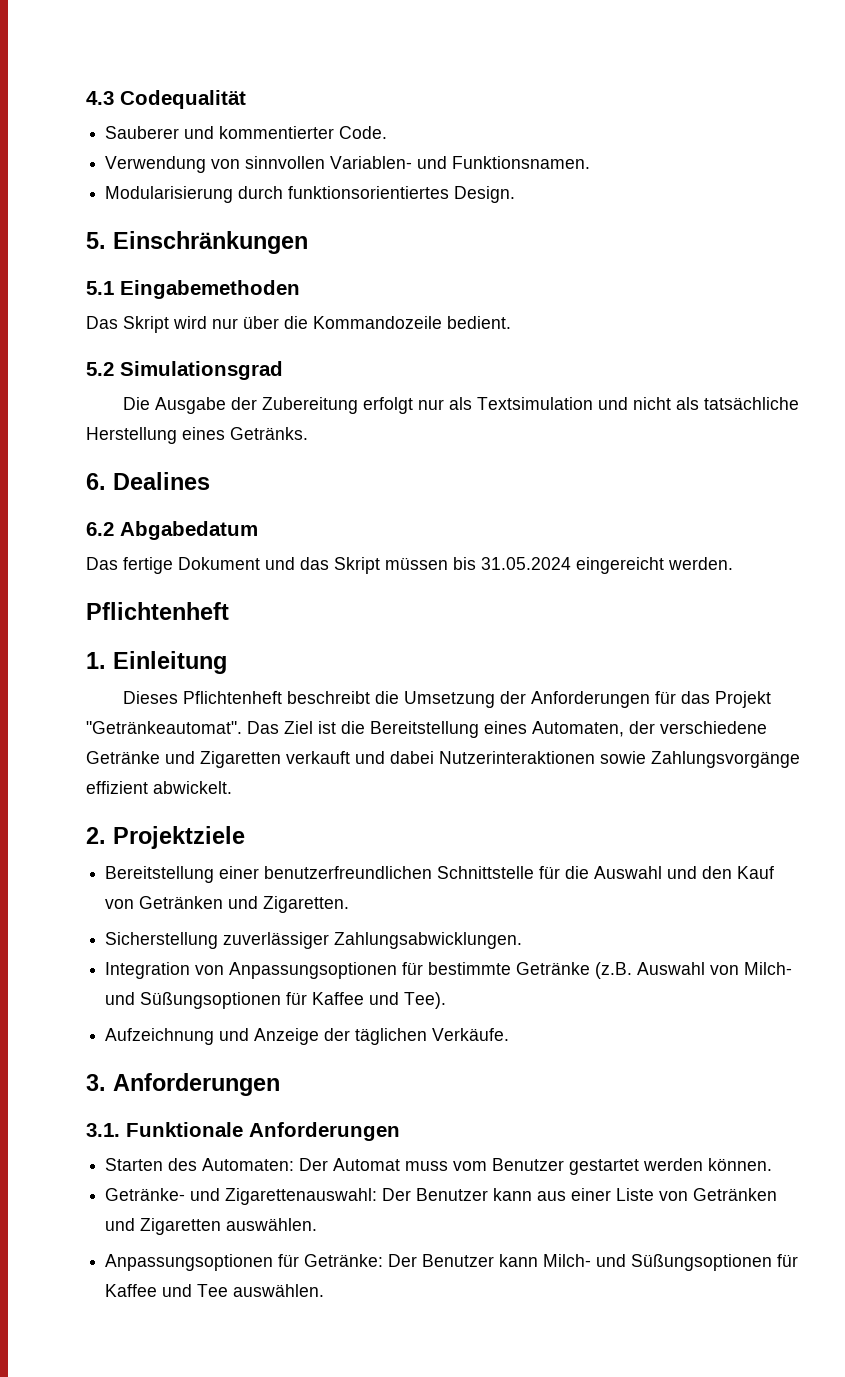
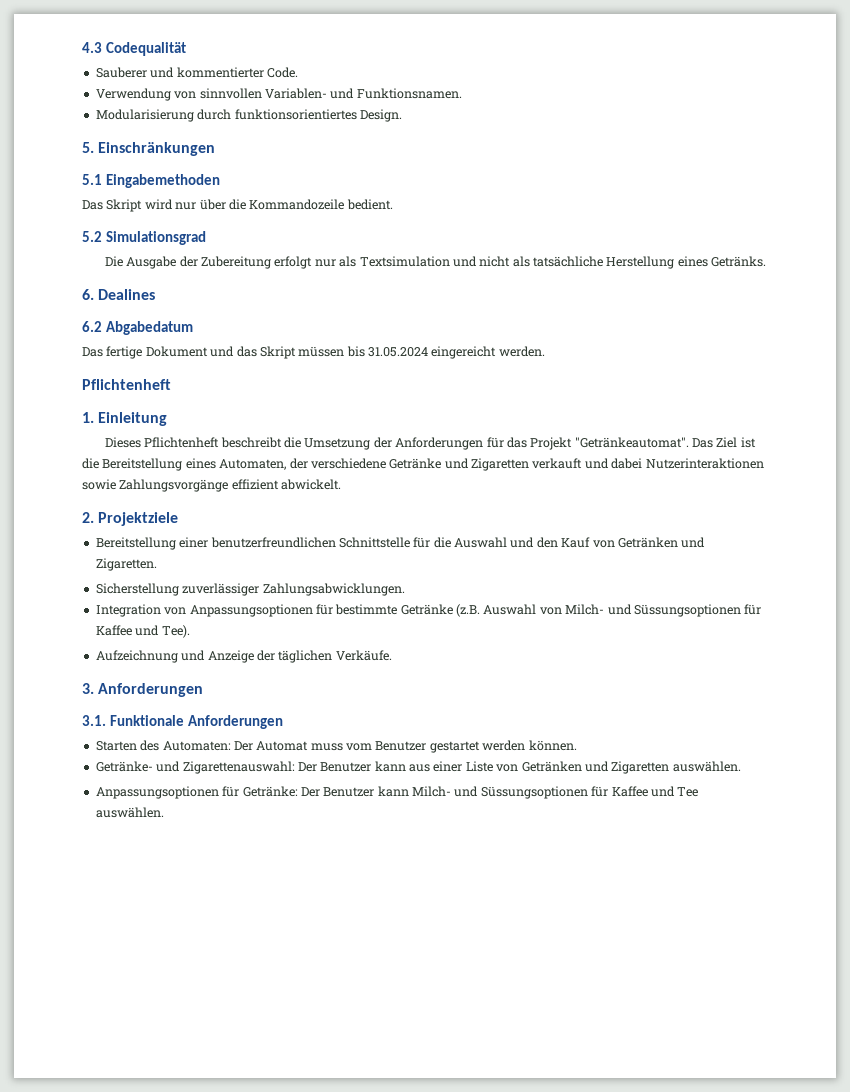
- Integration von Anpassungsoptionen für bestimmte Getränke (z.B. Auswahl von Milch- und Süßungsoptionen für Kaffee und Tee).
+ Integration von Anpassungsoptionen für bestimmte Getränke (z.B. Auswahl von Milch- und Süssungsoptionen für Kaffee und Tee).
- Anpassungsoptionen für Getränke: Der Benutzer kann Milch- und Süßungsoptionen für Kaffee und Tee auswählen.
+ Anpassungsoptionen für Getränke: Der Benutzer kann Milch- und Süssungsoptionen für Kaffee und Tee auswählen.

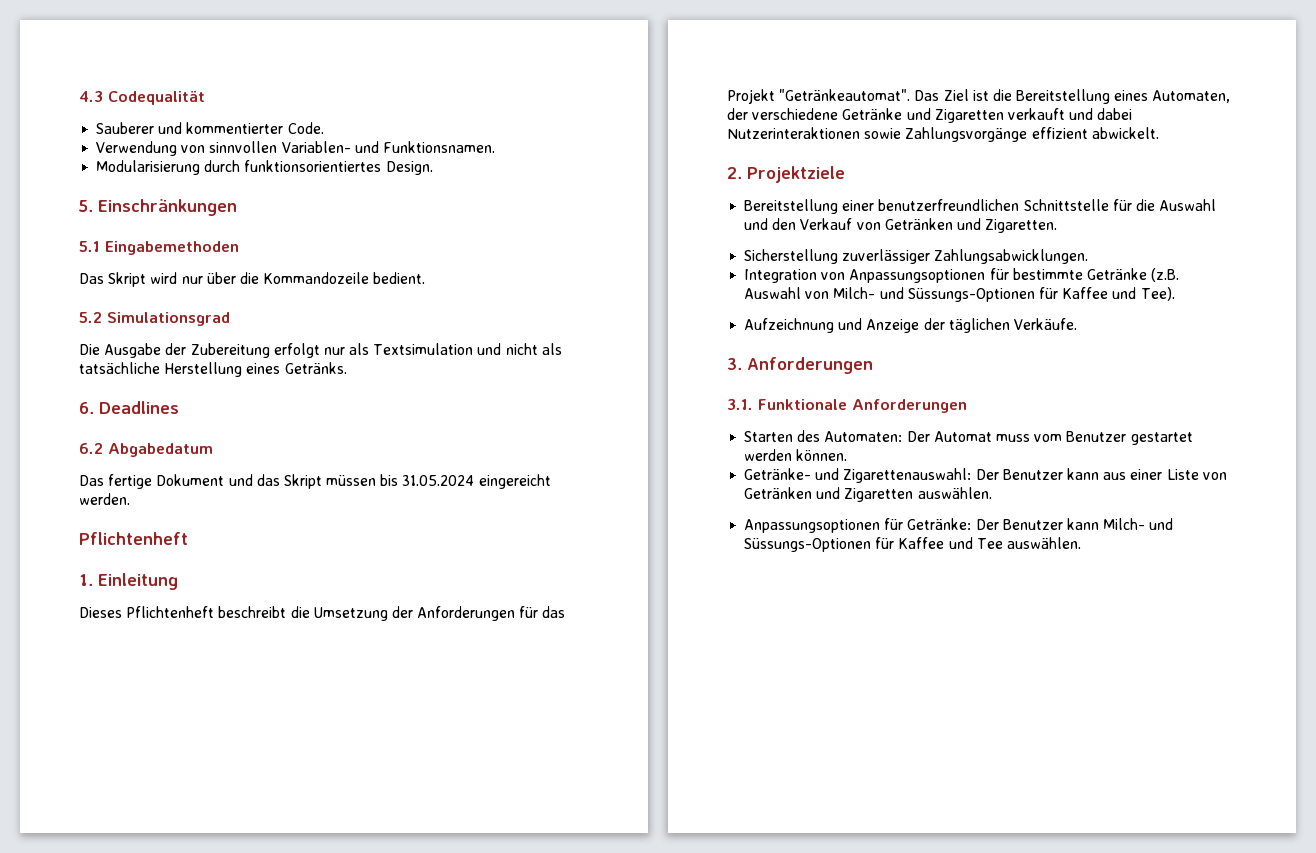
- 6. Dealines
+ 6. Deadlines
- Bereitstellung einer benutzerfreundlichen Schnittstelle für die Auswahl und den Kauf von Getränken und Zigaretten.
+ Bereitstellung einer benutzerfreundlichen Schnittstelle für die Auswahl und den Verkauf von Getränken und Zigaretten.
- Integration von Anpassungsoptionen für bestimmte Getränke (z.B. Auswahl von Milch- und Süssungsoptionen für Kaffee und Tee).
+ Integration von Anpassungsoptionen für bestimmte Getränke (z.B. Auswahl von Milch- und Süssungs-Optionen für Kaffee und Tee).
- Anpassungsoptionen für Getränke: Der Benutzer kann Milch- und Süssungsoptionen für Kaffee und Tee auswählen.
+ Anpassungsoptionen für Getränke: Der Benutzer kann Milch- und Süssungs-Optionen für Kaffee und Tee auswählen.

